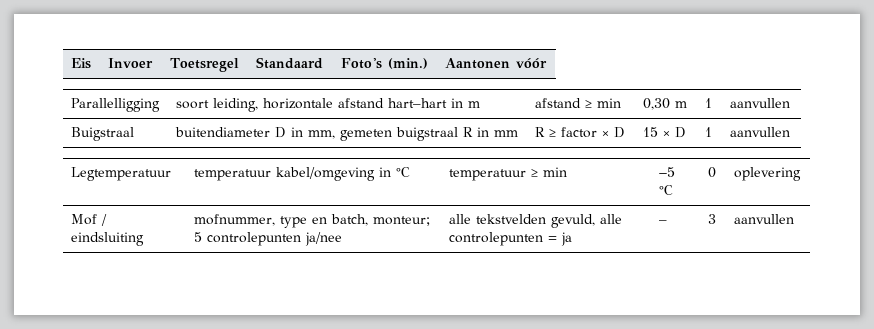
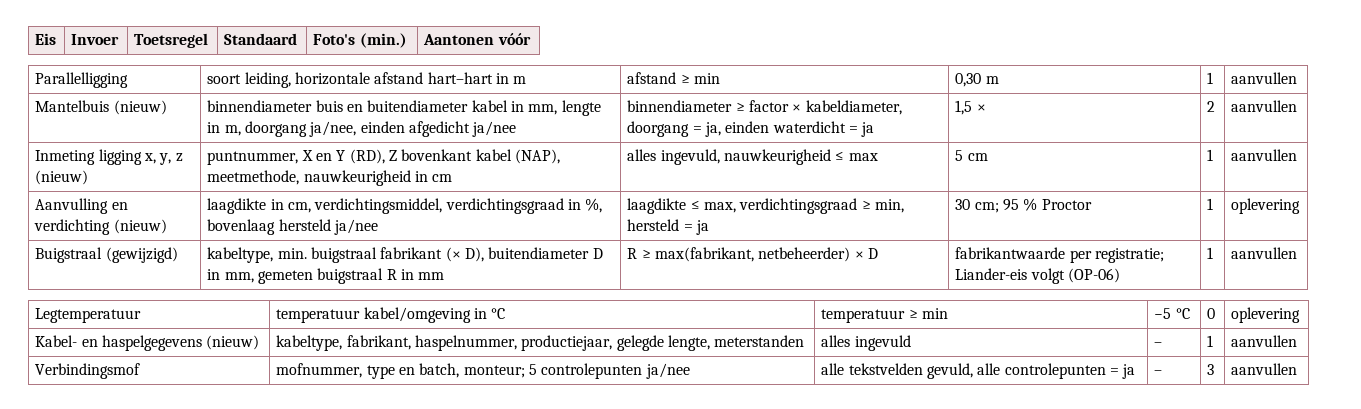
- Buigstraal | buitendiameter D in mm, gemeten buigstraal R in mm | R ≥ factor × D | 15 × D | 1 | aanvullen
+ Mantelbuis (nieuw) | binnendiameter buis en buitendiameter kabel in mm, lengte in m, doorgang ja/nee, einden afgedicht ja/nee | binnendiameter ≥ factor × kabeldiameter, doorgang = ja, einden waterdicht = ja | 1,5 × | 2 | aanvullen
+ Inmeting ligging x, y, z (nieuw) | puntnummer, X en Y (RD), Z bovenkant kabel (NAP), meetmethode, nauwkeurigheid in cm | alles ingevuld, nauwkeurigheid ≤ max | 5 cm | 1 | aanvullen
+ Aanvulling en verdichting (nieuw) | laagdikte in cm, verdichtingsmiddel, verdichtingsgraad in %, bovenlaag hersteld ja/nee | laagdikte ≤ max, verdichtingsgraad ≥ min, hersteld = ja | 30 cm; 95 % Proctor | 1 | oplevering
+ Buigstraal (gewijzigd) | kabeltype, min. buigstraal fabrikant (× D), buitendiameter D in mm, gemeten buigstraal R in mm | R ≥ max(fabrikant, netbeheerder) × D | fabrikantwaarde per registratie; Liander-eis volgt (OP-06) | 1 | aanvullen
- Mof / eindsluiting | mofnummer, type en batch, monteur; 5 controlepunten ja/nee | alle tekstvelden gevuld, alle controlepunten = ja | – | 3 | aanvullen
+ Kabel- en haspelgegevens (nieuw) | kabeltype, fabrikant, haspelnummer, productiejaar, gelegde lengte, meterstanden | alles ingevuld | – | 1 | aanvullen
+ Verbindingsmof | mofnummer, type en batch, monteur; 5 controlepunten ja/nee | alle tekstvelden gevuld, alle controlepunten = ja | – | 3 | aanvullen

